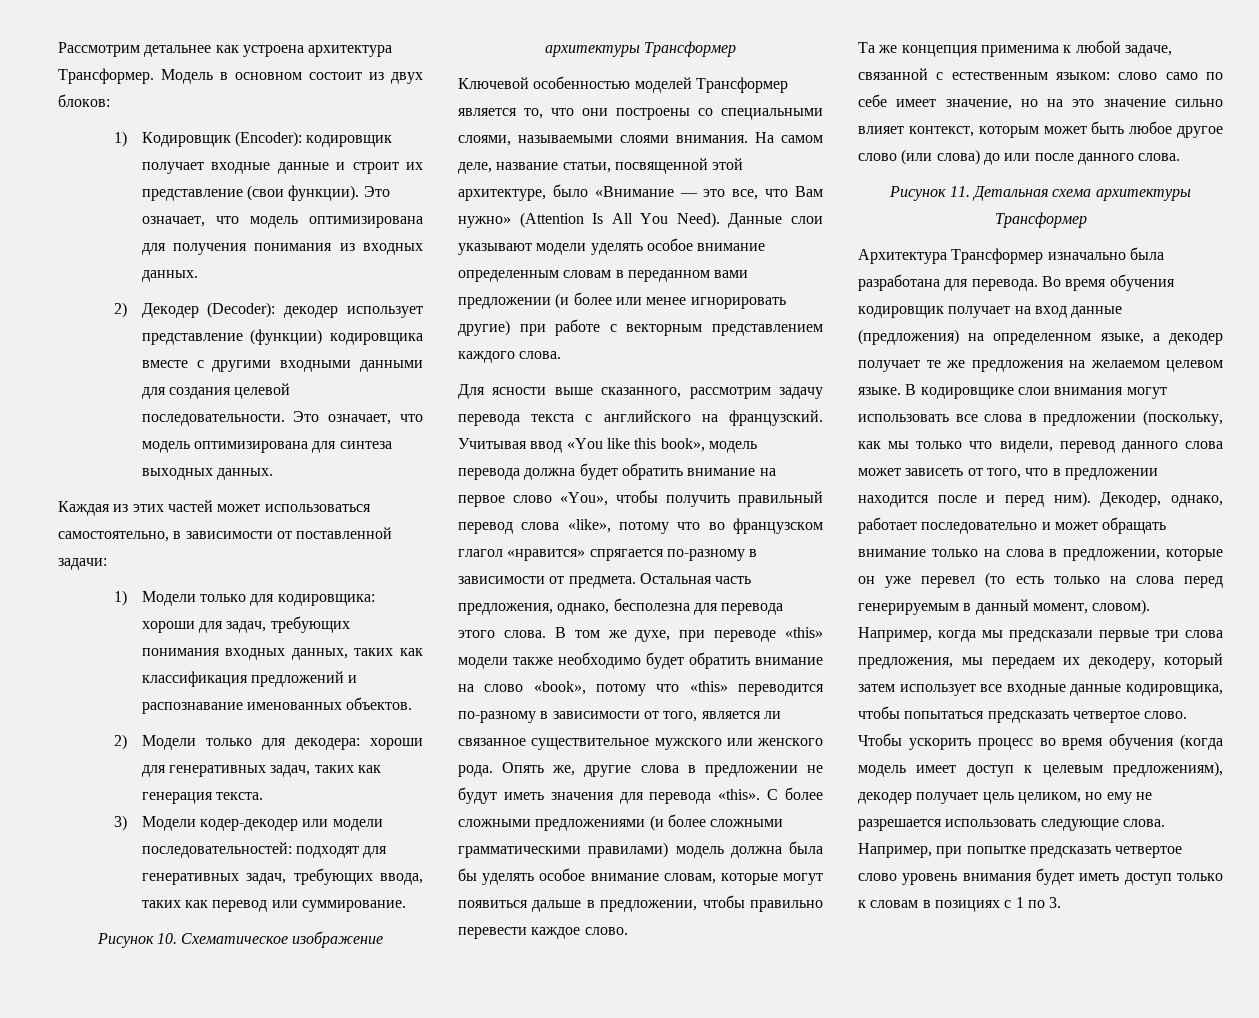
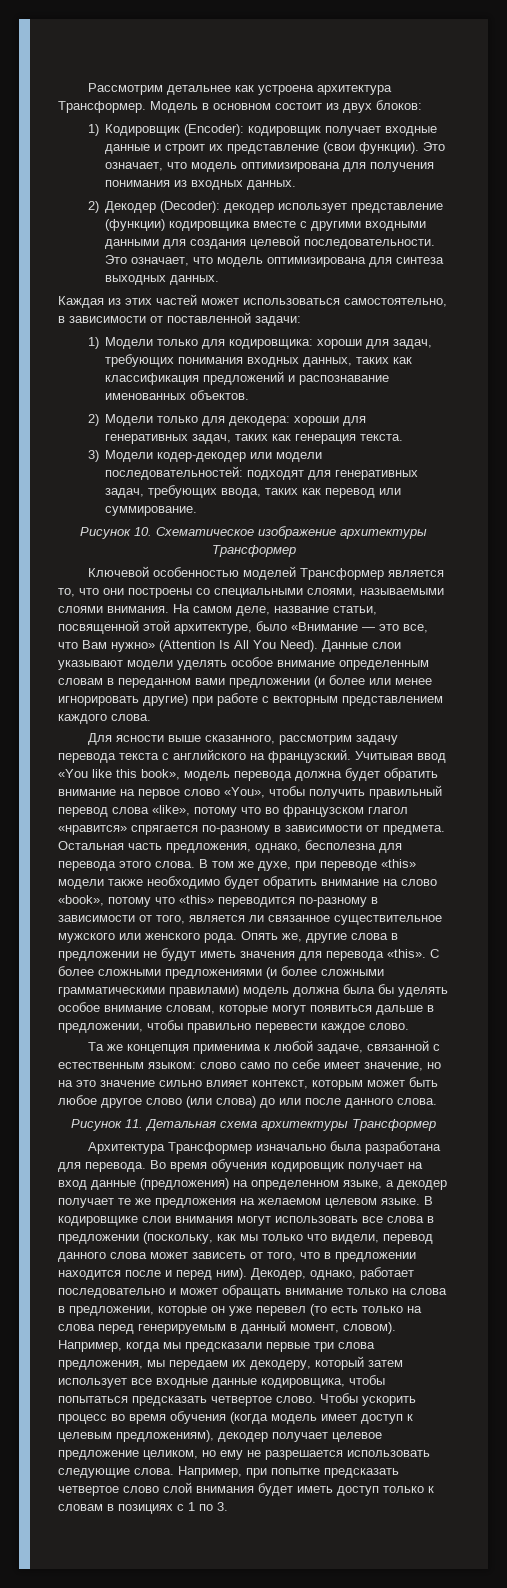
- Чтобы ускорить процесс во время обучения (когда модель имеет доступ к целевым предложениям), декодер получает цель целиком, но ему не разрешается использовать следующие слова.
+ Чтобы ускорить процесс во время обучения (когда модель имеет доступ к целевым предложениям), декодер получает целевое предложение целиком, но ему не разрешается использовать следующие слова.
- Например, при попытке предсказать четвертое слово уровень внимания будет иметь доступ только к словам в позициях с 1 по 3.
+ Например, при попытке предсказать четвертое слово слой внимания будет иметь доступ только к словам в позициях с 1 по 3.

